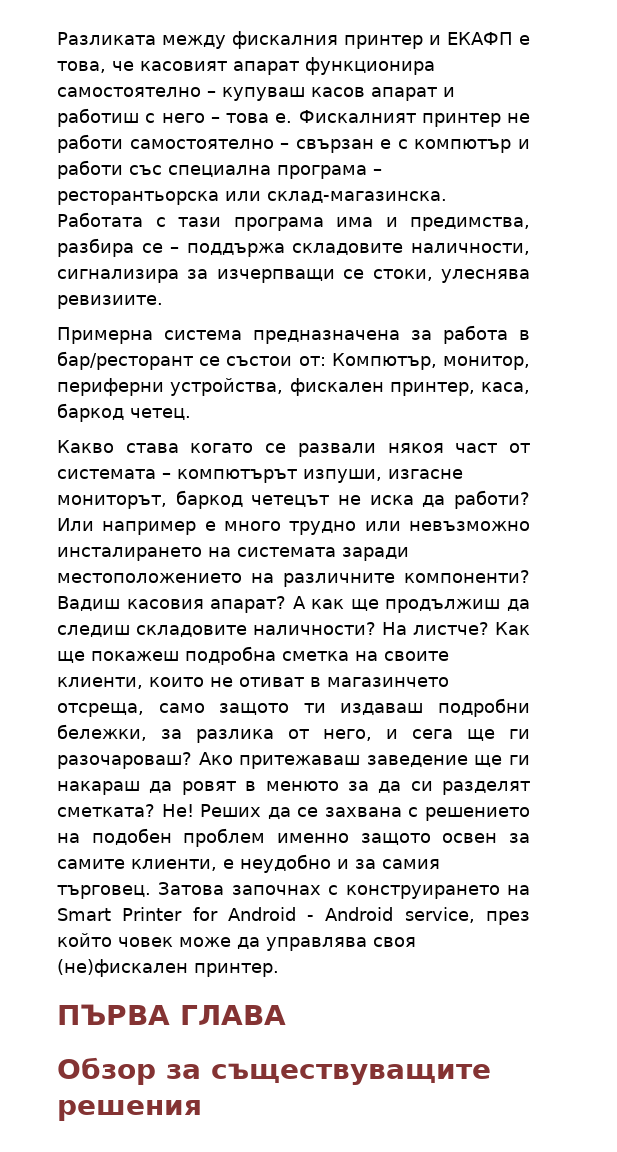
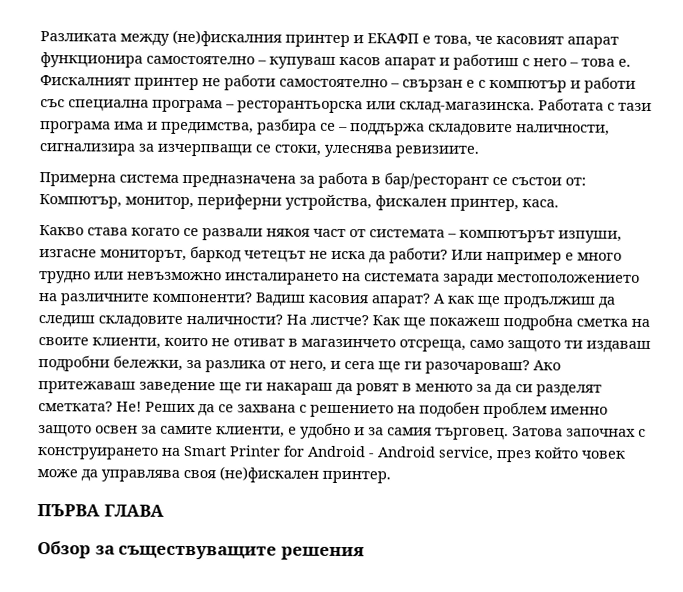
- Разликата между фискалния принтер и ЕКАФП е това, че касовият апарат функционира самостоятелно – купуваш касов апарат и работиш с него – това е.
+ Разликата между (не)фискалния принтер и ЕКАФП е това, че касовият апарат функционира самостоятелно – купуваш касов апарат и работиш с него – това е.
- Примерна система предназначена за работа в бар/ресторант се състои от: Компютър, монитор, периферни устройства, фискален принтер, каса, баркод четец.
+ Примерна система предназначена за работа в бар/ресторант се състои от: Компютър, монитор, периферни устройства, фискален принтер, каса.
- Реших да се захвана с решението на подобен проблем именно защото освен за самите клиенти, е неудобно и за самия търговец.
+ Реших да се захвана с решението на подобен проблем именно защото освен за самите клиенти, е удобно и за самия търговец.

